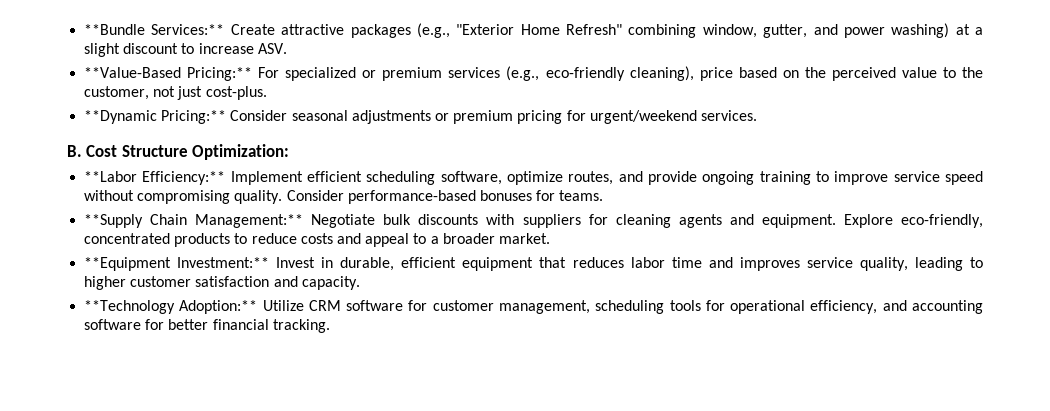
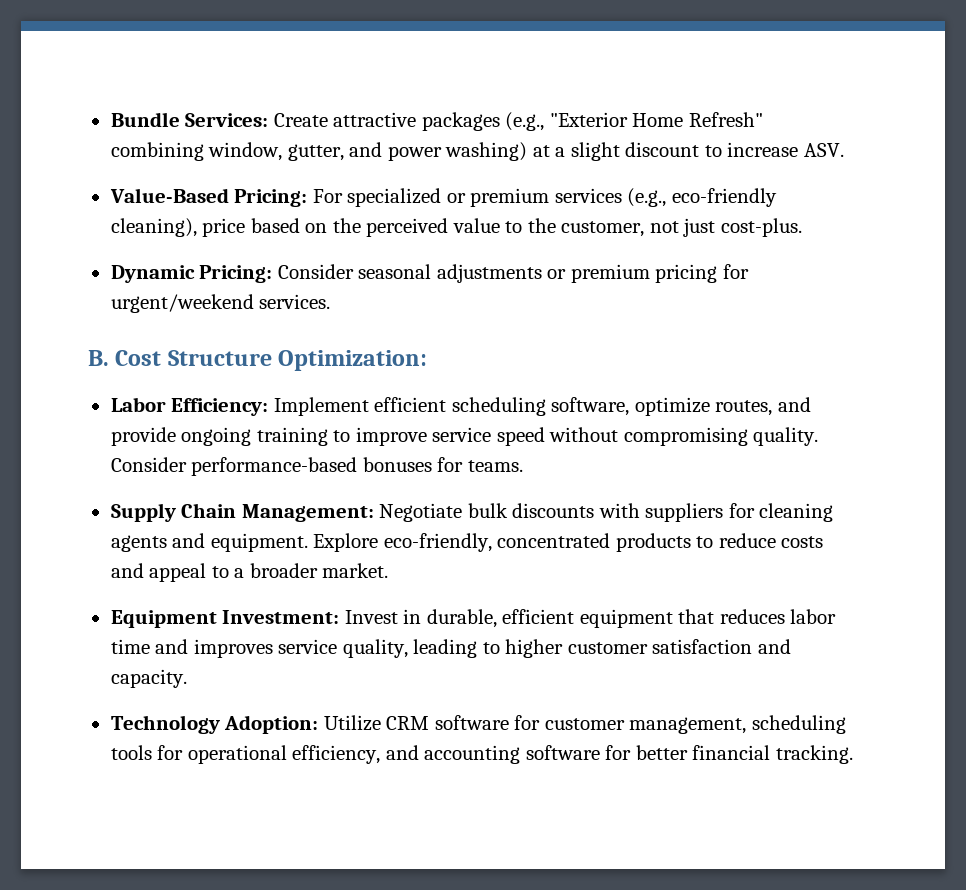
- **Bundle Services:** Create attractive packages (e.g., "Exterior Home Refresh" combining window, gutter, and power washing) at a slight discount to increase ASV.
+ Bundle Services: Create attractive packages (e.g., "Exterior Home Refresh" combining window, gutter, and power washing) at a slight discount to increase ASV.
- **Value-Based Pricing:** For specialized or premium services (e.g., eco-friendly cleaning), price based on the perceived value to the customer, not just cost-plus.
+ Value-Based Pricing: For specialized or premium services (e.g., eco-friendly cleaning), price based on the perceived value to the customer, not just cost-plus.
- **Dynamic Pricing:** Consider seasonal adjustments or premium pricing for urgent/weekend services.
+ Dynamic Pricing: Consider seasonal adjustments or premium pricing for urgent/weekend services.
- **Labor Efficiency:** Implement efficient scheduling software, optimize routes, and provide ongoing training to improve service speed without compromising quality.
+ Labor Efficiency: Implement efficient scheduling software, optimize routes, and provide ongoing training to improve service speed without compromising quality.
- **Supply Chain Management:** Negotiate bulk discounts with suppliers for cleaning agents and equipment.
+ Supply Chain Management: Negotiate bulk discounts with suppliers for cleaning agents and equipment.
- **Equipment Investment:** Invest in durable, efficient equipment that reduces labor time and improves service quality, leading to higher customer satisfaction and capacity.
+ Equipment Investment: Invest in durable, efficient equipment that reduces labor time and improves service quality, leading to higher customer satisfaction and capacity.
- **Technology Adoption:** Utilize CRM software for customer management, scheduling tools for operational efficiency, and accounting software for better financial tracking.
+ Technology Adoption: Utilize CRM software for customer management, scheduling tools for operational efficiency, and accounting software for better financial tracking.

